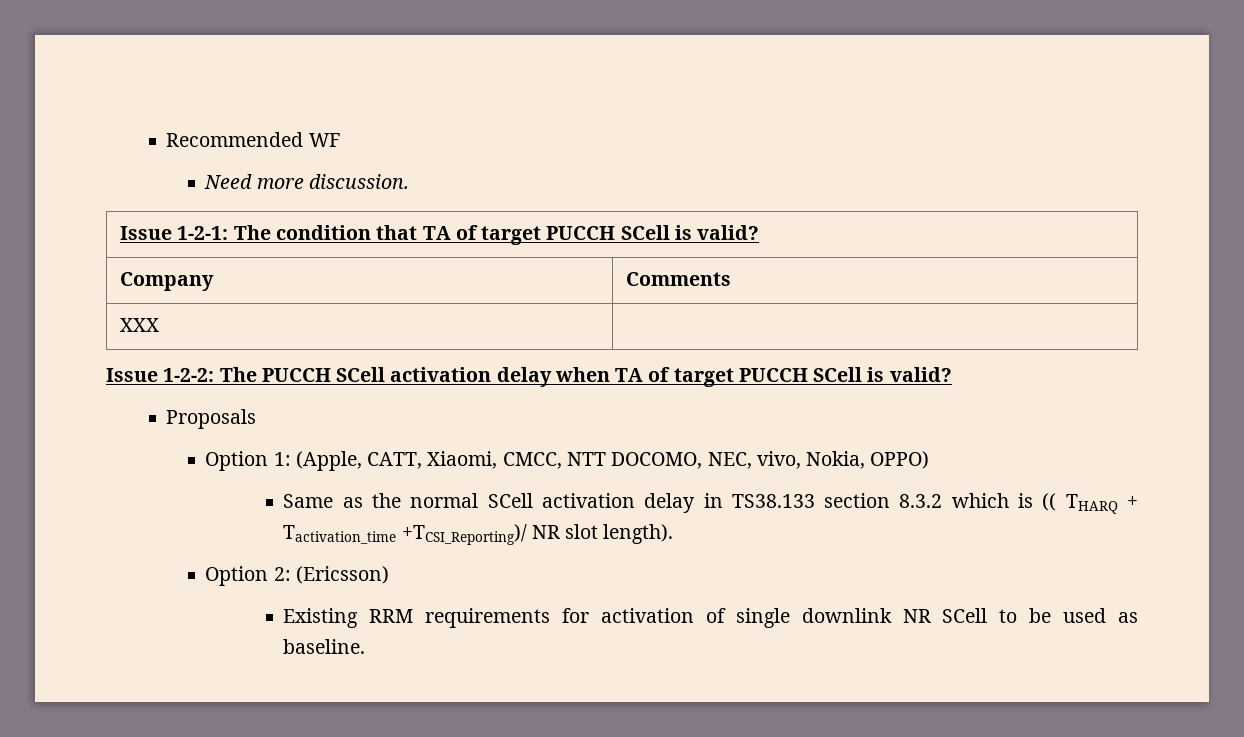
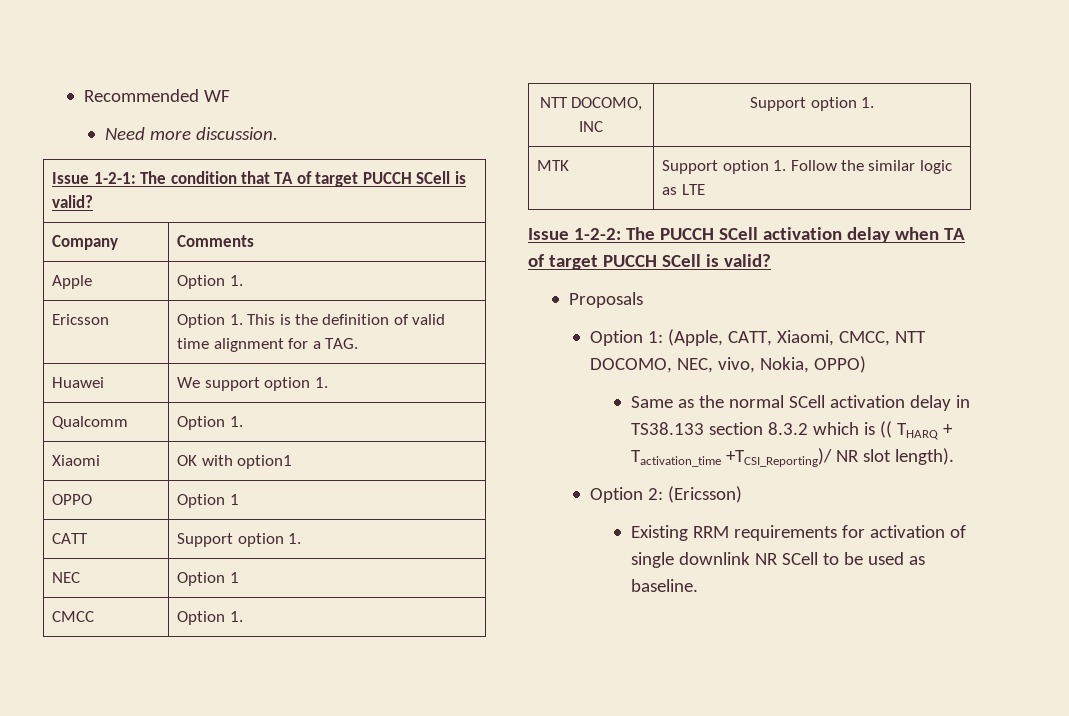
- XXX |
+ Apple | Option 1.
+ Ericsson | Option 1. This is the definition of valid time alignment for a TAG.
+ Huawei | We support option 1.
+ Qualcomm | Option 1.
+ Xiaomi | OK with option1
+ OPPO | Option 1
+ CATT | Support option 1.
+ NEC | Option 1
+ CMCC | Option 1.
+ NTT DOCOMO, INC | Support option 1.
+ MTK | Support option 1. Follow the similar logic as LTE

